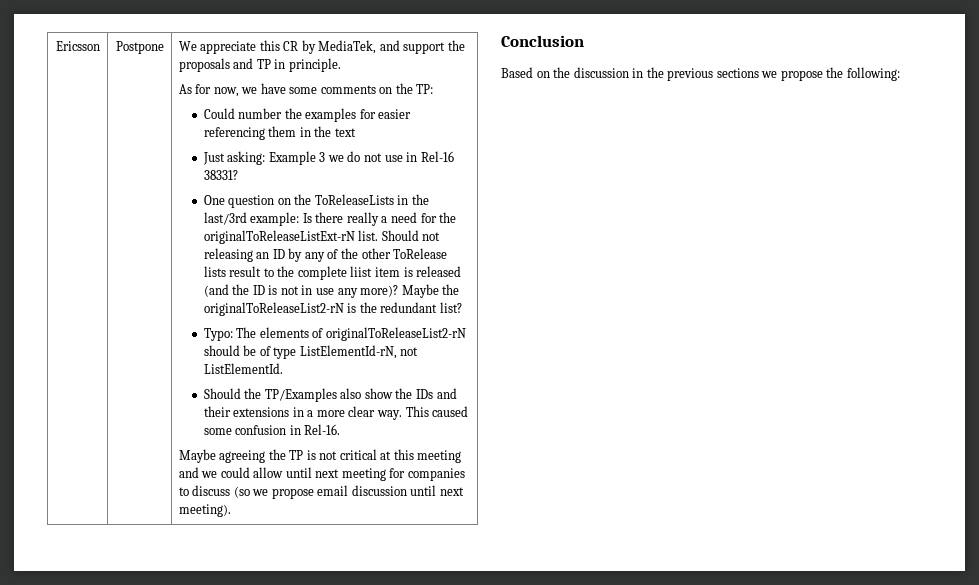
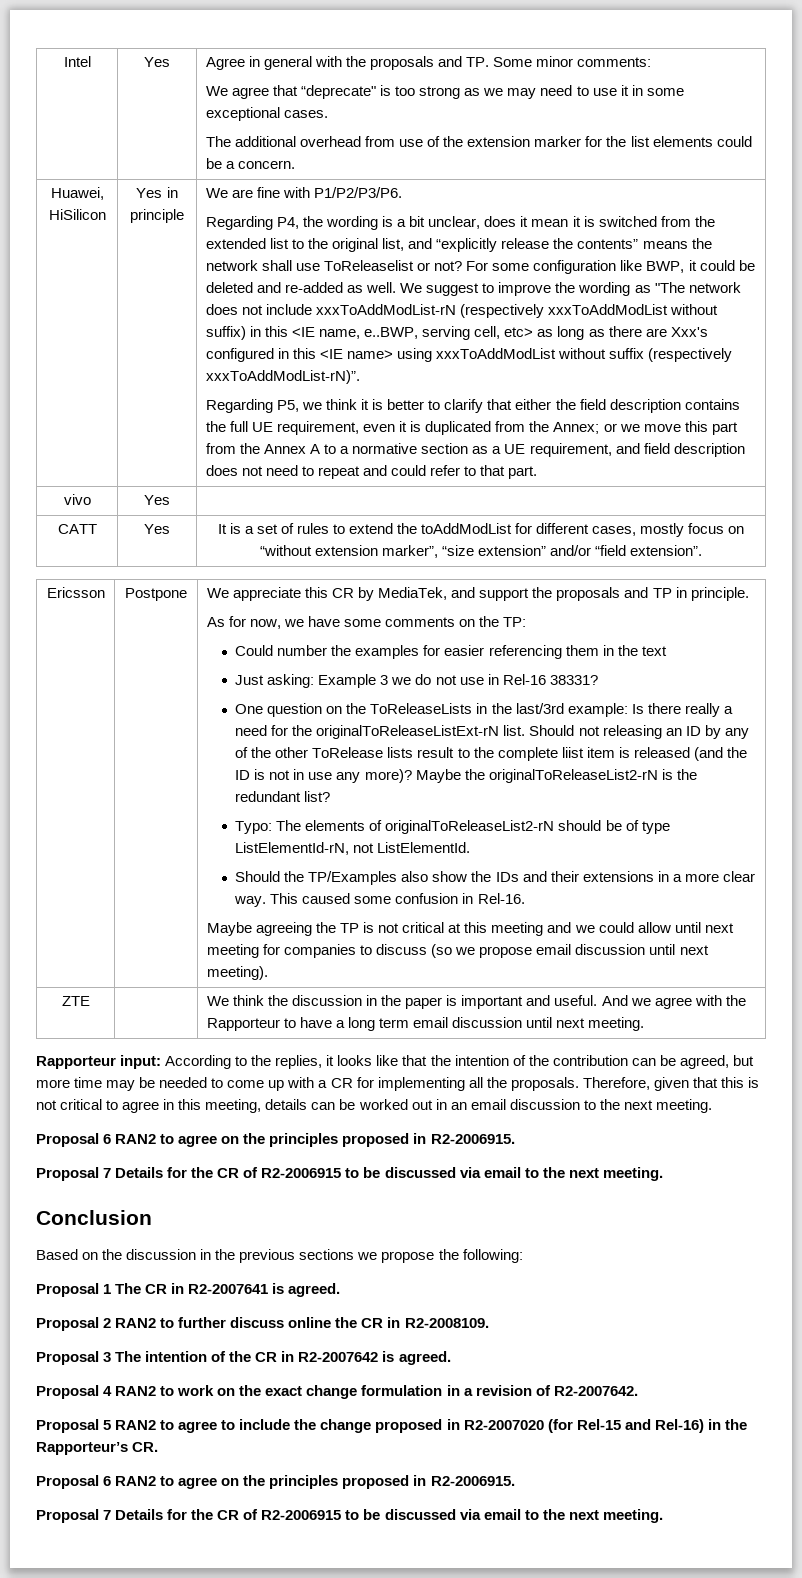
+ Intel | Yes | Agree in general with the proposals and TP. Some minor comments:
+ We agree that “deprecate" is too strong as we may need to use it in some exceptional cases.
+ The additional overhead from use of the extension marker for the list elements could be a concern.
+ Huawei, HiSilicon | Yes in principle | We are fine with P1/P2/P3/P6.
+ Regarding P4, the wording is a bit unclear, does it mean it is switched from the extended list to the original list, and “explicitly release the contents” means the network shall use ToReleaselist or not? For some configuration like BWP, it could be deleted and re-added as well. We suggest to improve the wording as "The network does not include xxxToAddModList-rN (respectively xxxToAddModList without suffix) in this <IE name, e..BWP, serving cell, etc> as long as there are Xxx's configured in this <IE name> using xxxToAddModList without suffix (respectively xxxToAddModList-rN)”.
+ Regarding P5, we think it is better to clarify that either the field description contains the full UE requirement, even it is duplicated from the Annex; or we move this part from the Annex A to a normative section as a UE requirement, and field description does not need to repeat and could refer to that part.
+ vivo | Yes |
+ CATT | Yes | It is a set of rules to extend the toAddModList for different cases, mostly focus on “without extension marker”, “size extension” and/or “field extension”.
+ ZTE | | We think the discussion in the paper is important and useful. And we agree with the Rapporteur to have a long term email discussion until next meeting.
+ Rapporteur input: According to the replies, it looks like that the intention of the contribution can be agreed, but more time may be needed to come up with a CR for implementing all the proposals. Therefore, given that this is not critical to agree in this meeting, details can be worked out in an email discussion to the next meeting.
+ Proposal 6 RAN2 to agree on the principles proposed in R2-2006915.
+ Proposal 7 Details for the CR of R2-2006915 to be discussed via email to the next meeting.
+ Proposal 1 The CR in R2-2007641 is agreed.
+ Proposal 2 RAN2 to further discuss online the CR in R2-2008109.
+ Proposal 3 The intention of the CR in R2-2007642 is agreed.
+ Proposal 4 RAN2 to work on the exact change formulation in a revision of R2-2007642.
+ Proposal 5 RAN2 to agree to include the change proposed in R2-2007020 (for Rel-15 and Rel-16) in the Rapporteur’s CR.
+ Proposal 6 RAN2 to agree on the principles proposed in R2-2006915.
+ Proposal 7 Details for the CR of R2-2006915 to be discussed via email to the next meeting.

